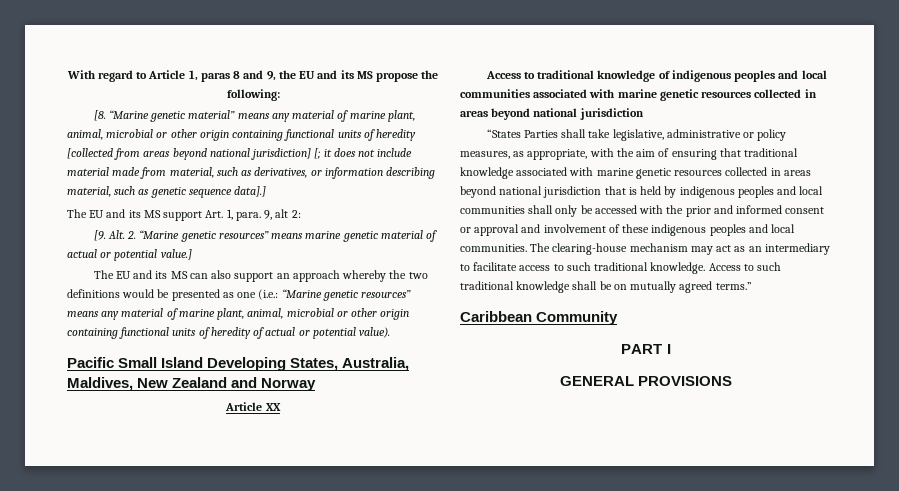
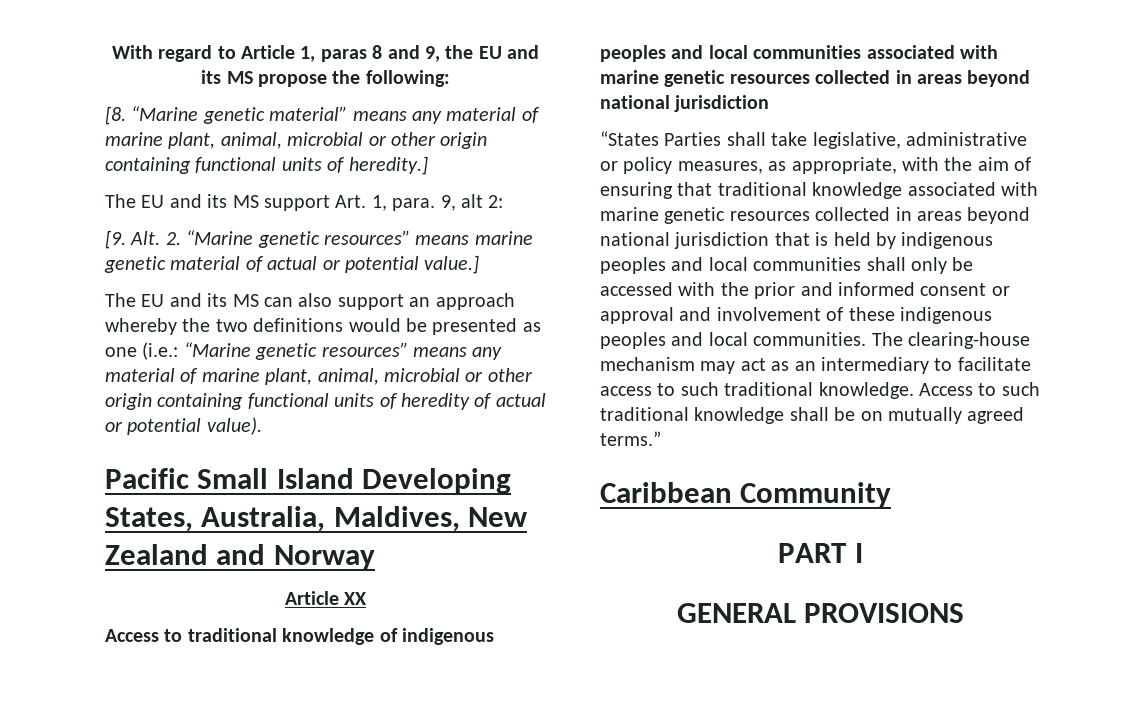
- [8. “Marine genetic material” means any material of marine plant, animal, microbial or other origin containing functional units of heredity [collected from areas beyond national jurisdiction] [; it does not include material made from material, such as derivatives, or information describing material, such as genetic sequence data].]
+ [8. “Marine genetic material” means any material of marine plant, animal, microbial or other origin containing functional units of heredity.]

